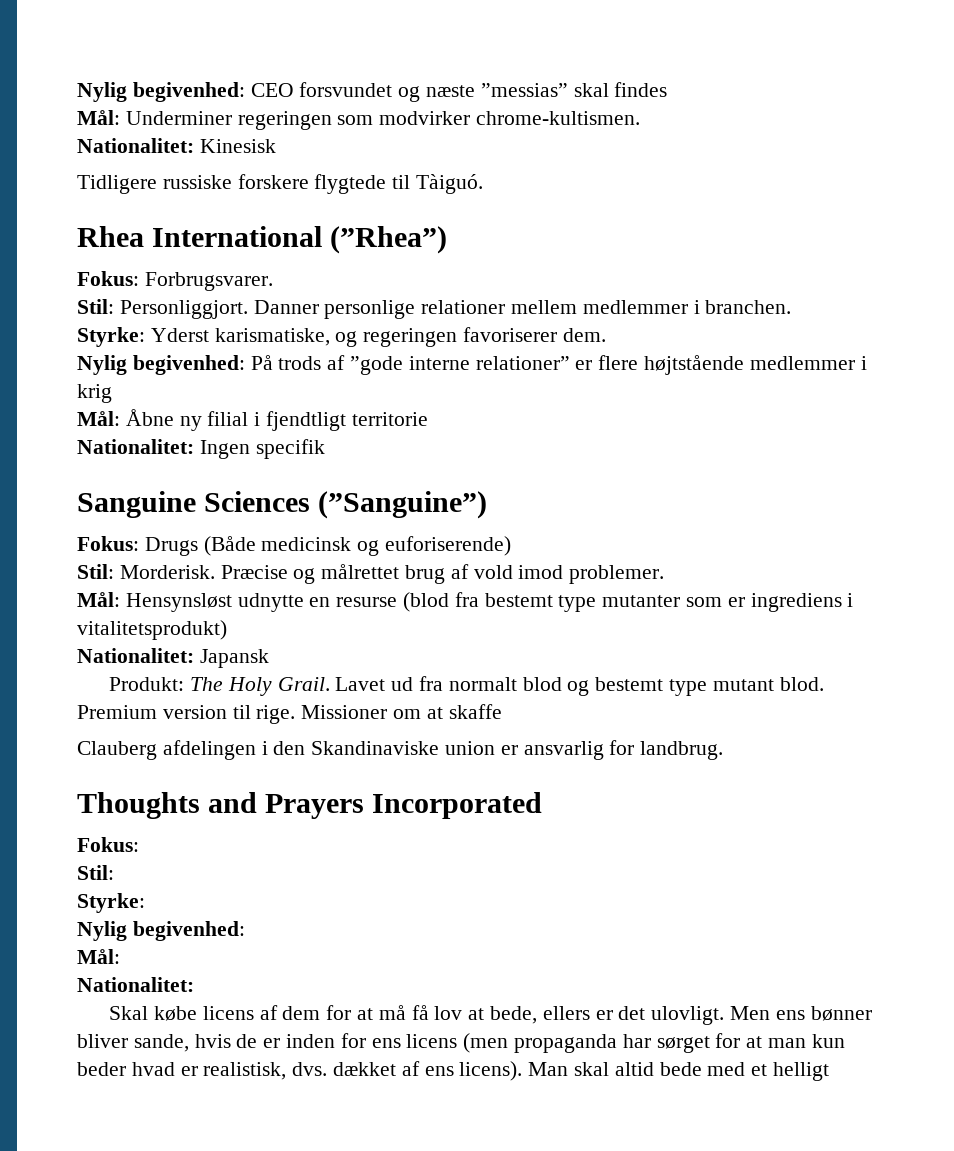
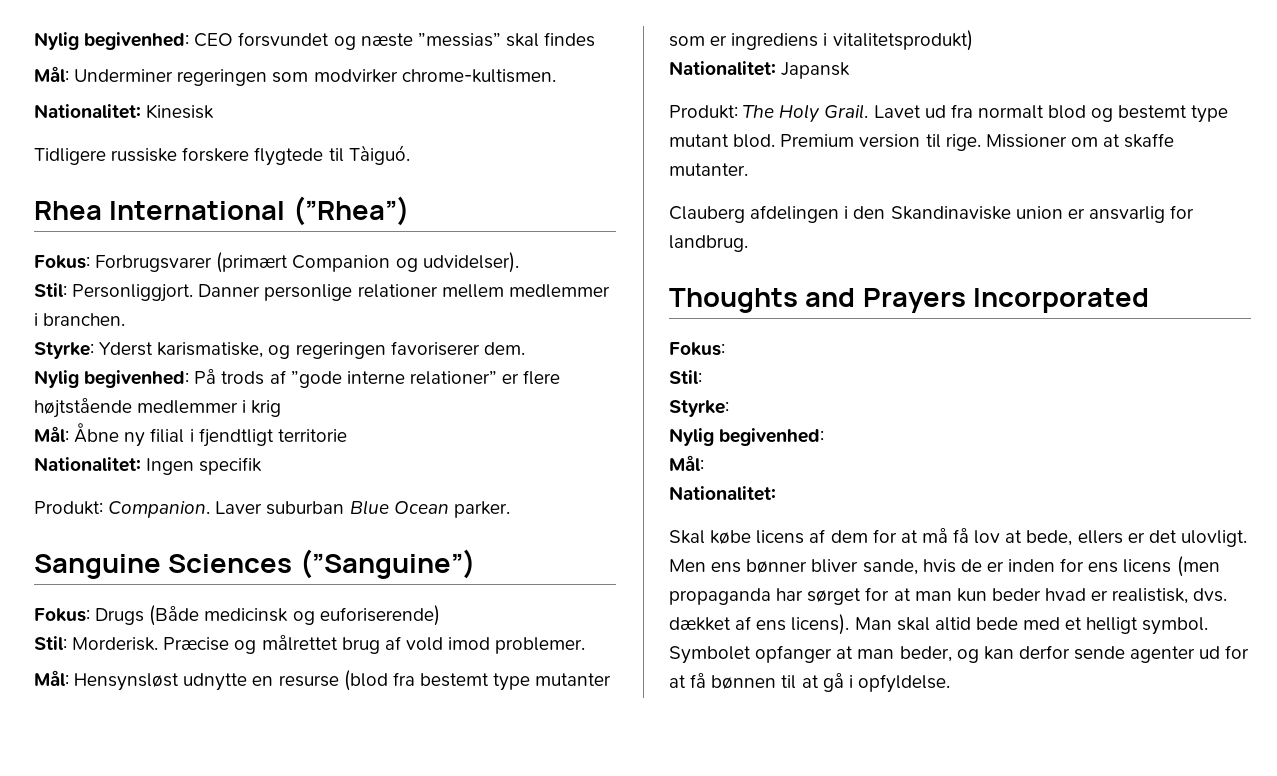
- Fokus: Forbrugsvarer.
+ Fokus: Forbrugsvarer (primært Companion og udvidelser).
+ Produkt: Companion. Laver suburban Blue Ocean parker.
- Missioner om at skaffe
+ Missioner om at skaffe mutanter.
- Man skal altid bede med et helligt
+ Man skal altid bede med et helligt symbol. Symbolet opfanger at man beder, og kan derfor sende agenter ud for at få bønnen til at gå i opfyldelse.

